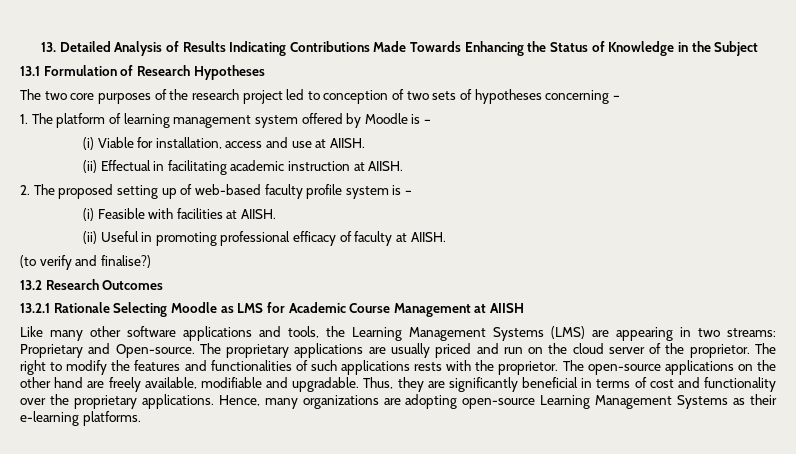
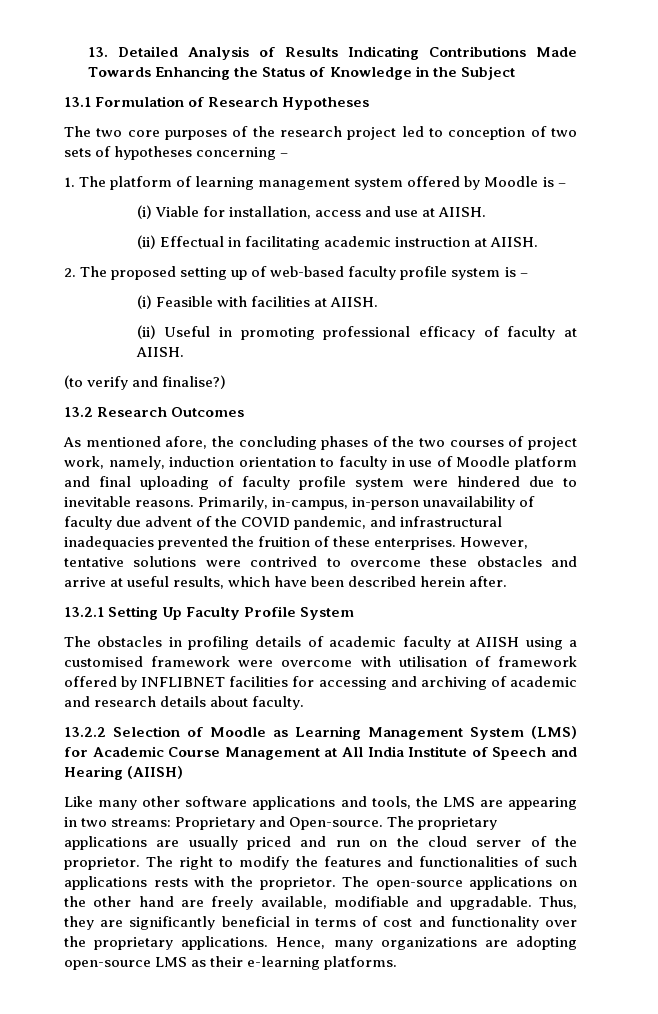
- 13.2.1 Rationale Selecting Moodle as LMS for Academic Course Management at AIISH
+ As mentioned afore, the concluding phases of the two courses of project work, namely, induction orientation to faculty in use of Moodle platform and final uploading of faculty profile system were hindered due to inevitable reasons. Primarily, in-campus, in-person unavailability of faculty due advent of the COVID pandemic, and infrastructural inadequacies prevented the fruition of these enterprises. However, tentative solutions were contrived to overcome these obstacles and arrive at useful results, which have been described herein after.
+ 13.2.1 Setting Up Faculty Profile System
+ The obstacles in profiling details of academic faculty at AIISH using a customised framework were overcome with utilisation of framework offered by INFLIBNET facilities for accessing and archiving of academic and research details about faculty.
+ 13.2.2 Selection of Moodle as Learning Management System (LMS) for Academic Course Management at All India Institute of Speech and Hearing (AIISH)
- Like many other software applications and tools, the Learning Management Systems (LMS) are appearing in two streams: Proprietary and Open-source.
+ Like many other software applications and tools, the LMS are appearing in two streams: Proprietary and Open-source.
- Hence, many organizations are adopting open-source Learning Management Systems as their e-learning platforms.
+ Hence, many organizations are adopting open-source LMS as their e-learning platforms.

